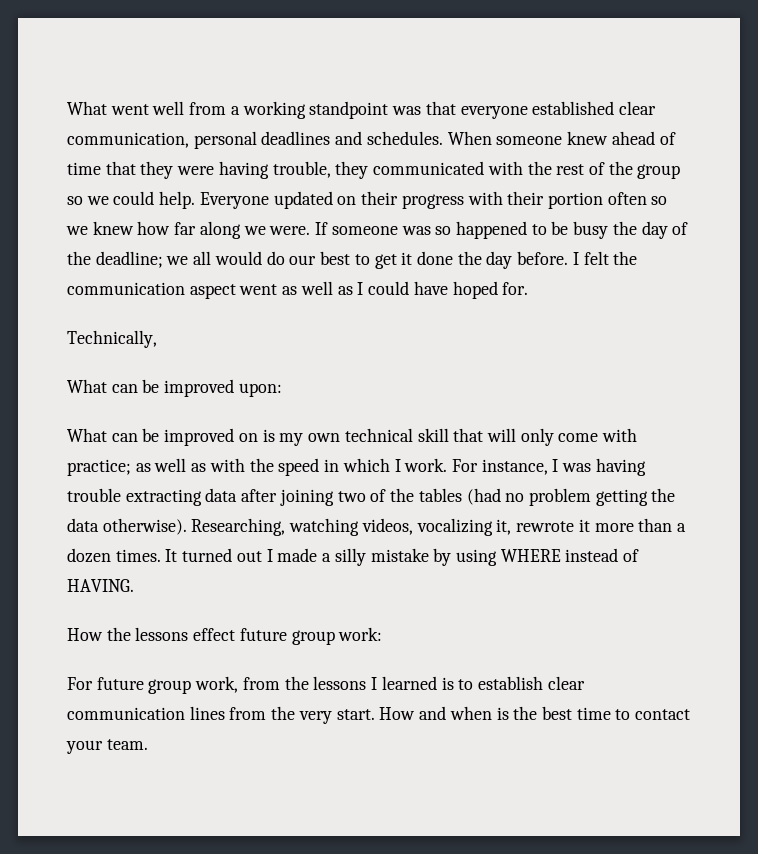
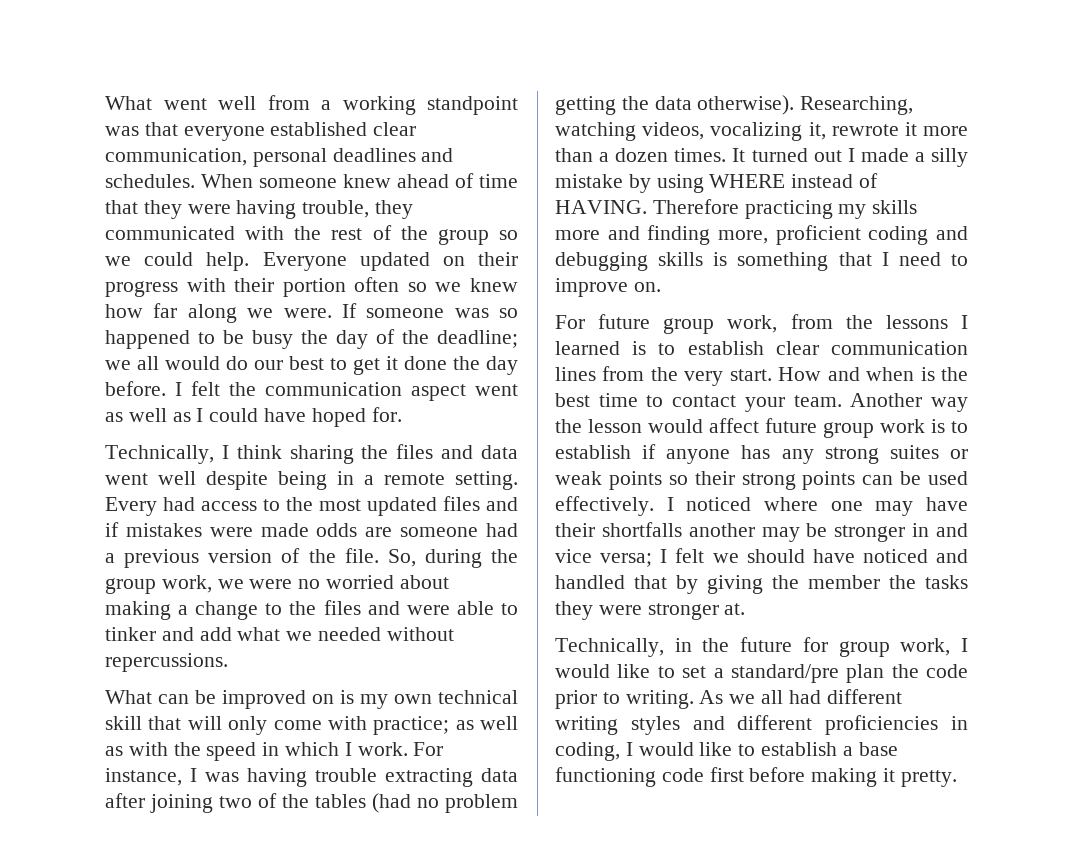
- Technically,
- What can be improved upon:
+ Technically, I think sharing the files and data went well despite being in a remote setting. Every had access to the most updated files and if mistakes were made odds are someone had a previous version of the file. So, during the group work, we were no worried about making a change to the files and were able to tinker and add what we needed without repercussions.
- It turned out I made a silly mistake by using WHERE instead of HAVING.
- How the lessons effect future group work:
+ It turned out I made a silly mistake by using WHERE instead of HAVING. Therefore practicing my skills more and finding more, proficient coding and debugging skills is something that I need to improve on.
+ Another way the lesson would affect future group work is to establish if anyone has any strong suites or weak points so their strong points can be used effectively. I noticed where one may have their shortfalls another may be stronger in and vice versa; I felt we should have noticed and handled that by giving the member the tasks they were stronger at.
+ Technically, in the future for group work, I would like to set a standard/pre plan the code prior to writing. As we all had different writing styles and different proficiencies in coding, I would like to establish a base functioning code first before making it pretty.

